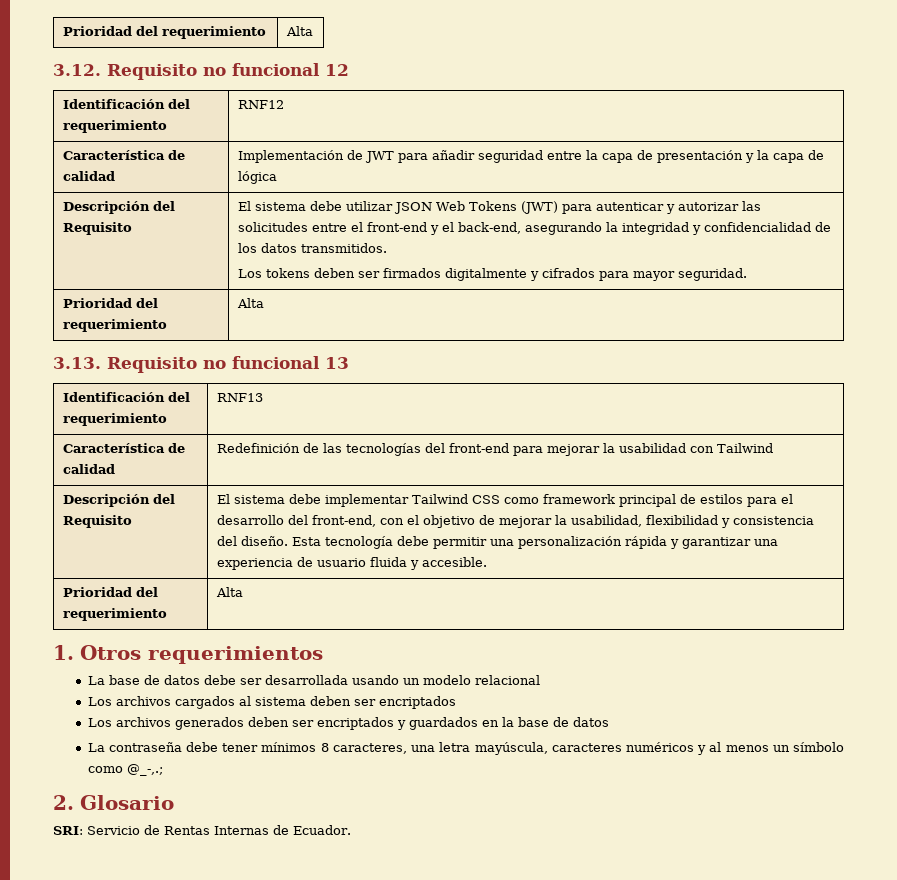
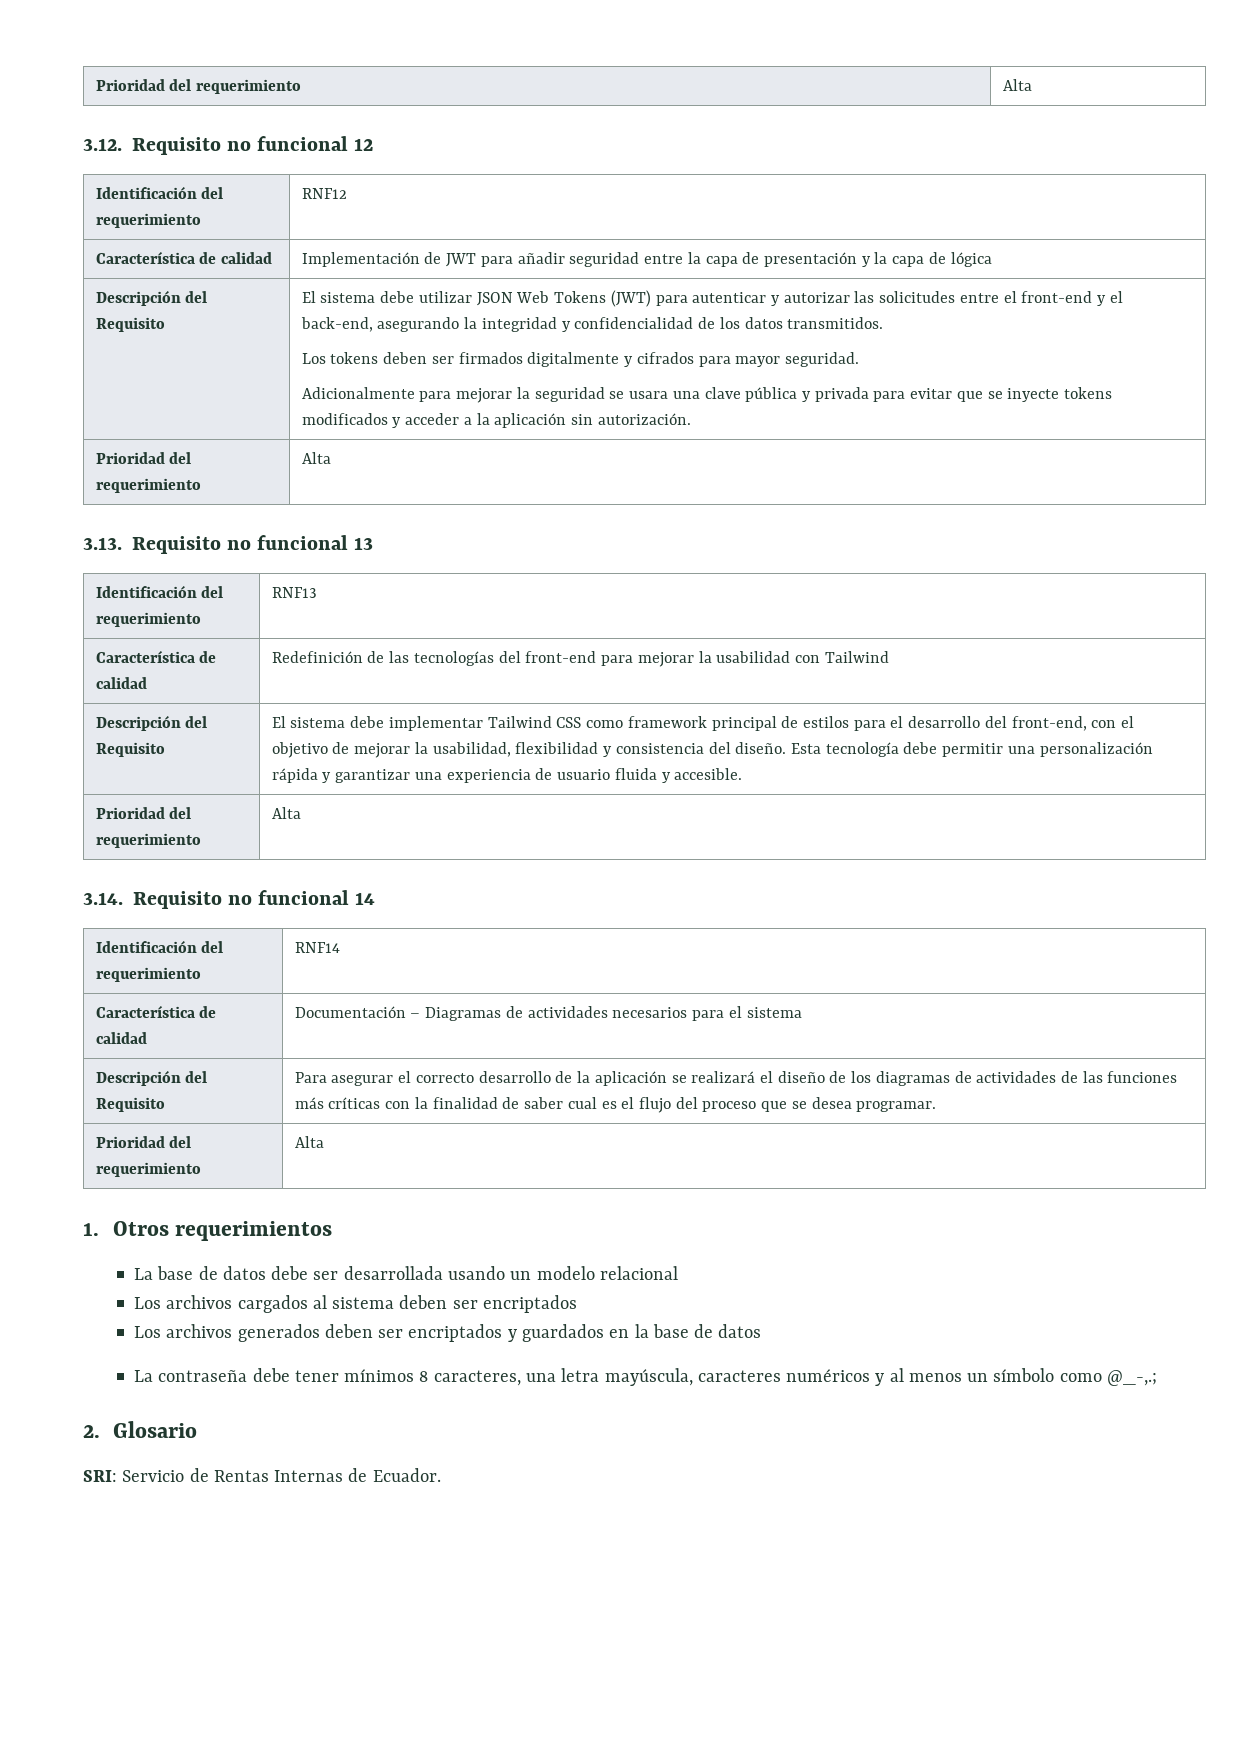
+ Adicionalmente para mejorar la seguridad se usara una clave pública y privada para evitar que se inyecte tokens modificados y acceder a la aplicación sin autorización.
+ 3.14. Requisito no funcional 14
+ Identificación del requerimiento | RNF14
+ Característica de calidad | Documentación – Diagramas de actividades necesarios para el sistema
+ Descripción del Requisito | Para asegurar el correcto desarrollo de la aplicación se realizará el diseño de los diagramas de actividades de las funciones más críticas con la finalidad de saber cual es el flujo del proceso que se desea programar.
+ Prioridad del requerimiento | Alta

